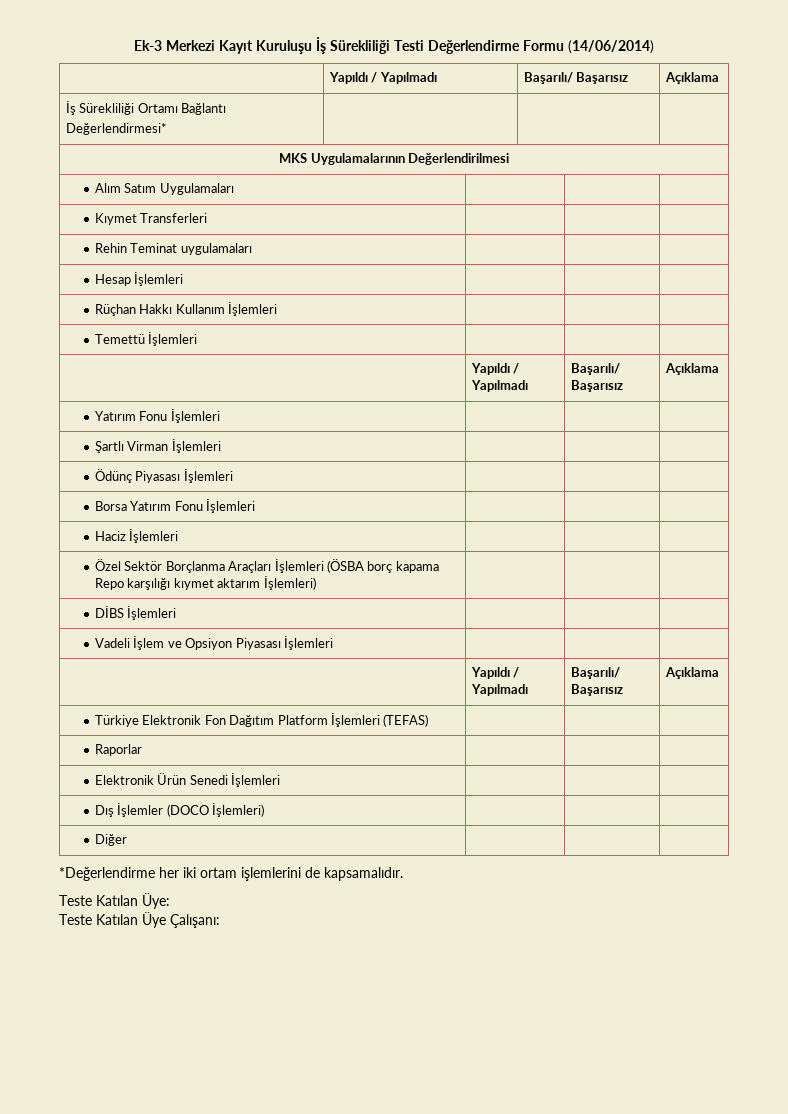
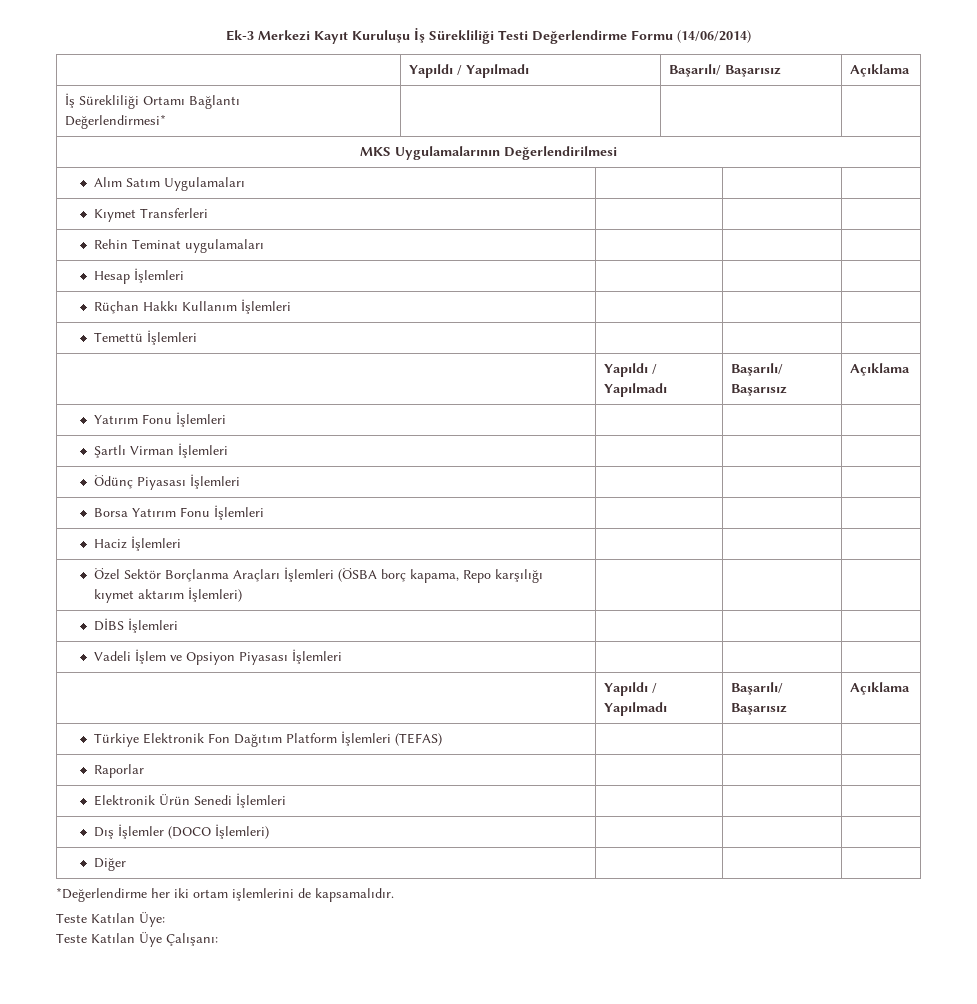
- Özel Sektör Borçlanma Araçları İşlemleri (ÖSBA borç kapama Repo karşılığı kıymet aktarım İşlemleri) | | |
+ Özel Sektör Borçlanma Araçları İşlemleri (ÖSBA borç kapama, Repo karşılığı kıymet aktarım İşlemleri) | | |

